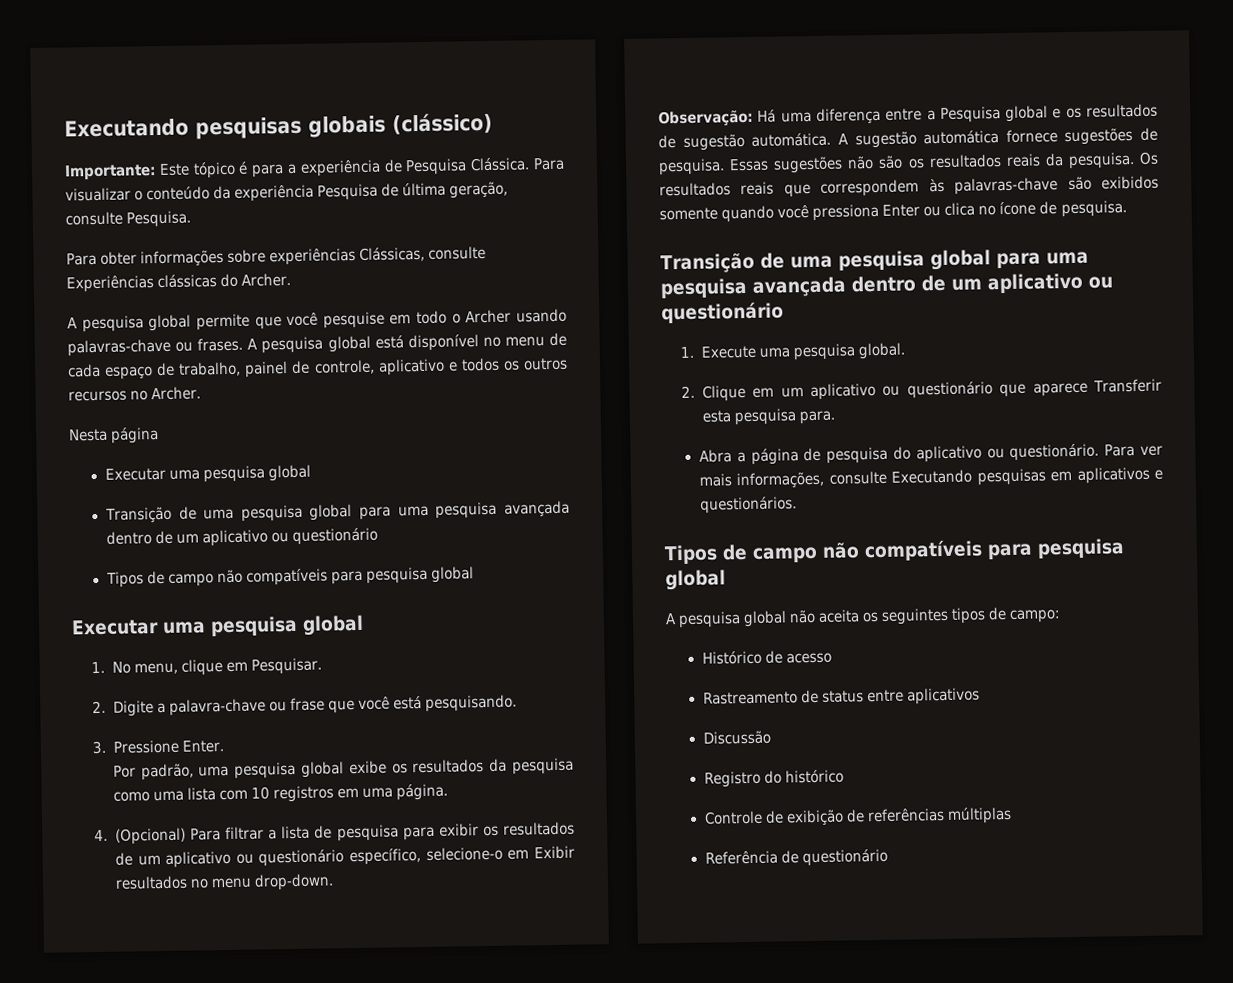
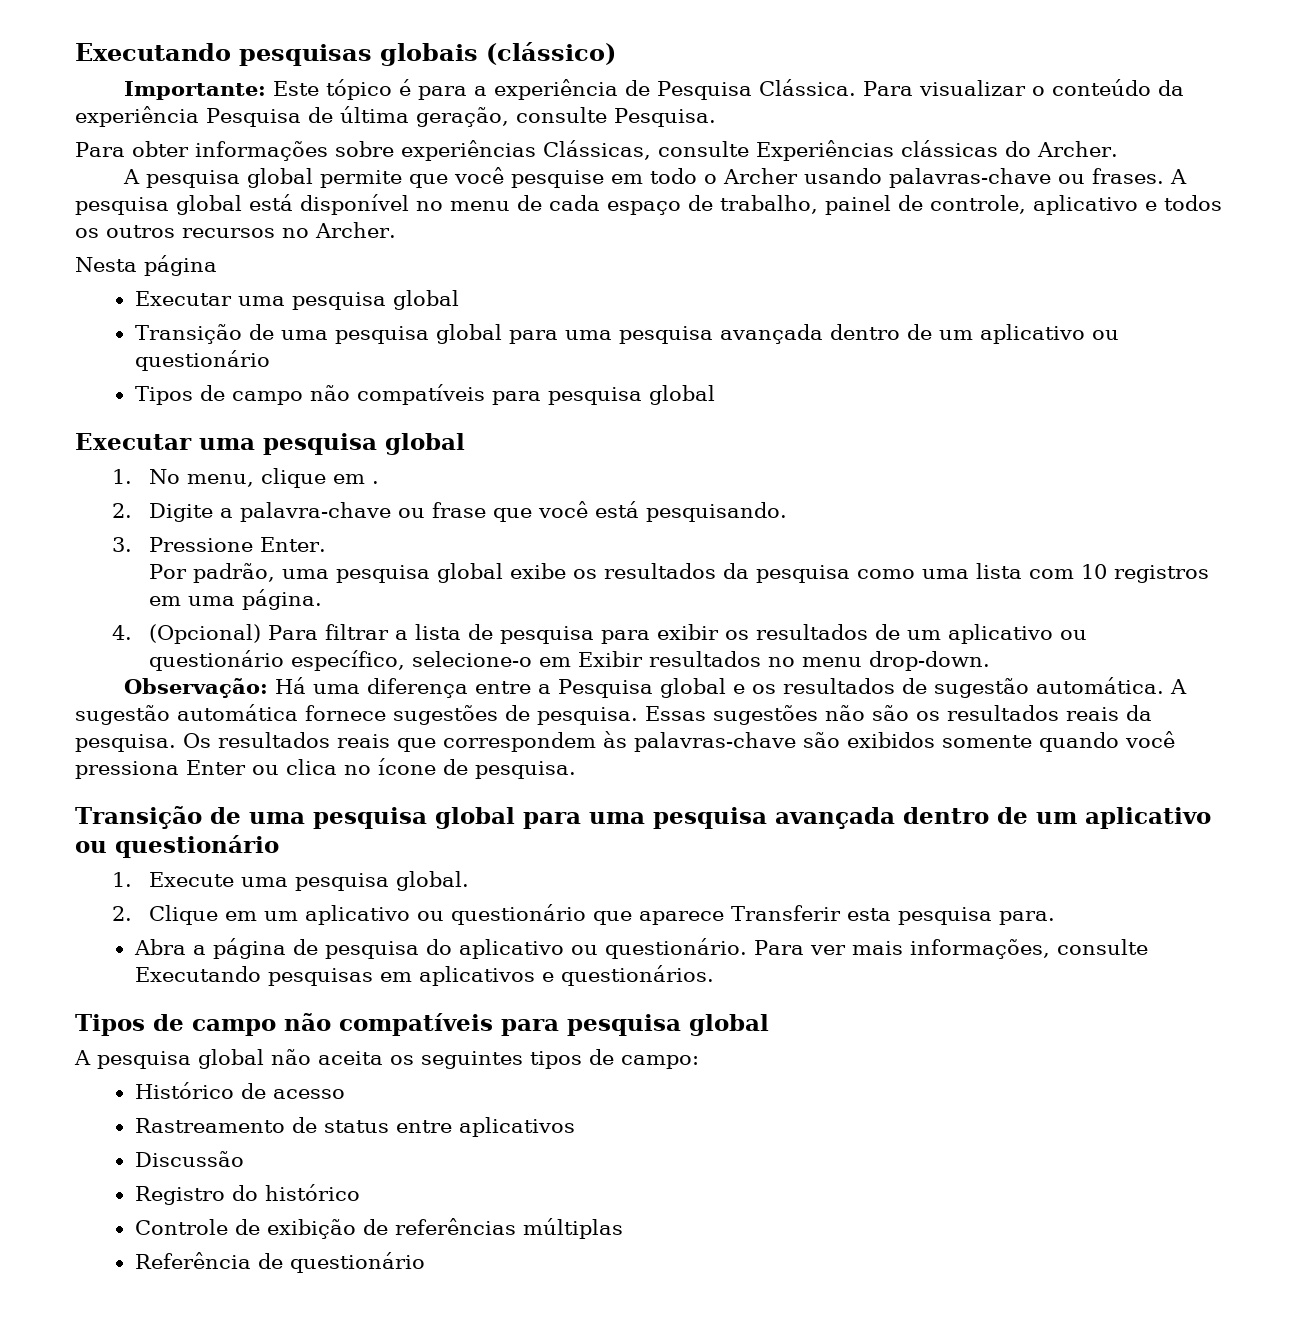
- 1. No menu, clique em Pesquisar.
+ 1. No menu, clique em .

